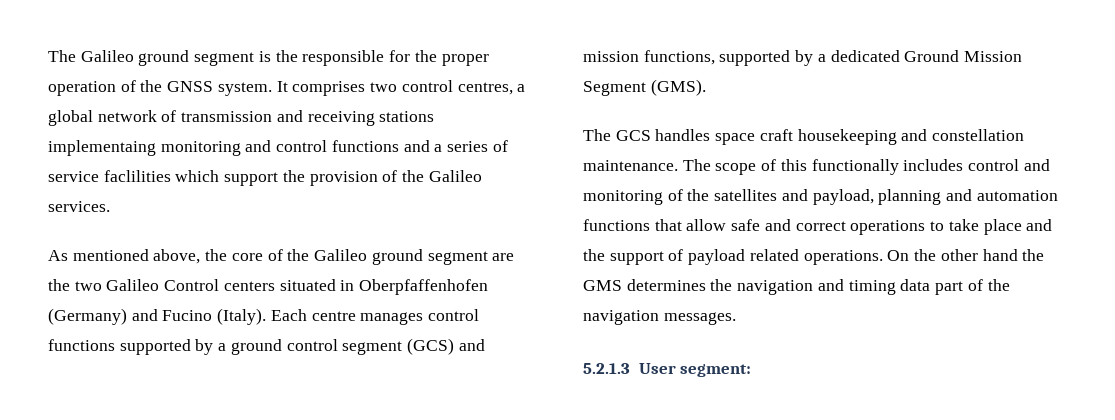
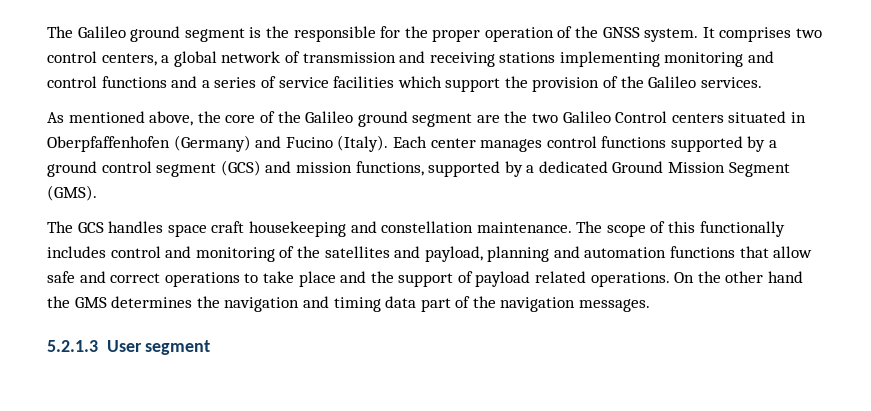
- It comprises two control centres, a global network of transmission and receiving stations implementaing monitoring and control functions and a series of service faclilities which support the provision of the Galileo services.
+ It comprises two control centers, a global network of transmission and receiving stations implementing monitoring and control functions and a series of service facilities which support the provision of the Galileo services.
- Each centre manages control functions supported by a ground control segment (GCS) and mission functions, supported by a dedicated Ground Mission Segment (GMS).
+ Each center manages control functions supported by a ground control segment (GCS) and mission functions, supported by a dedicated Ground Mission Segment (GMS).
- 5.2.1.3 User segment:
+ 5.2.1.3 User segment

